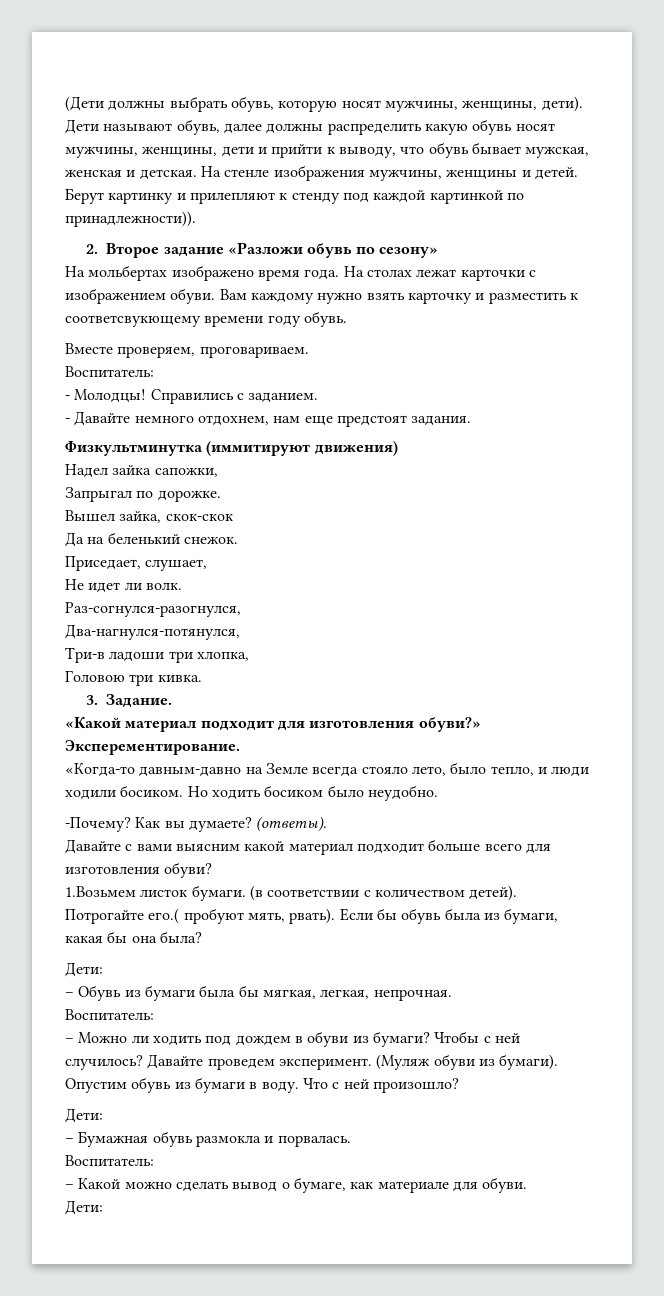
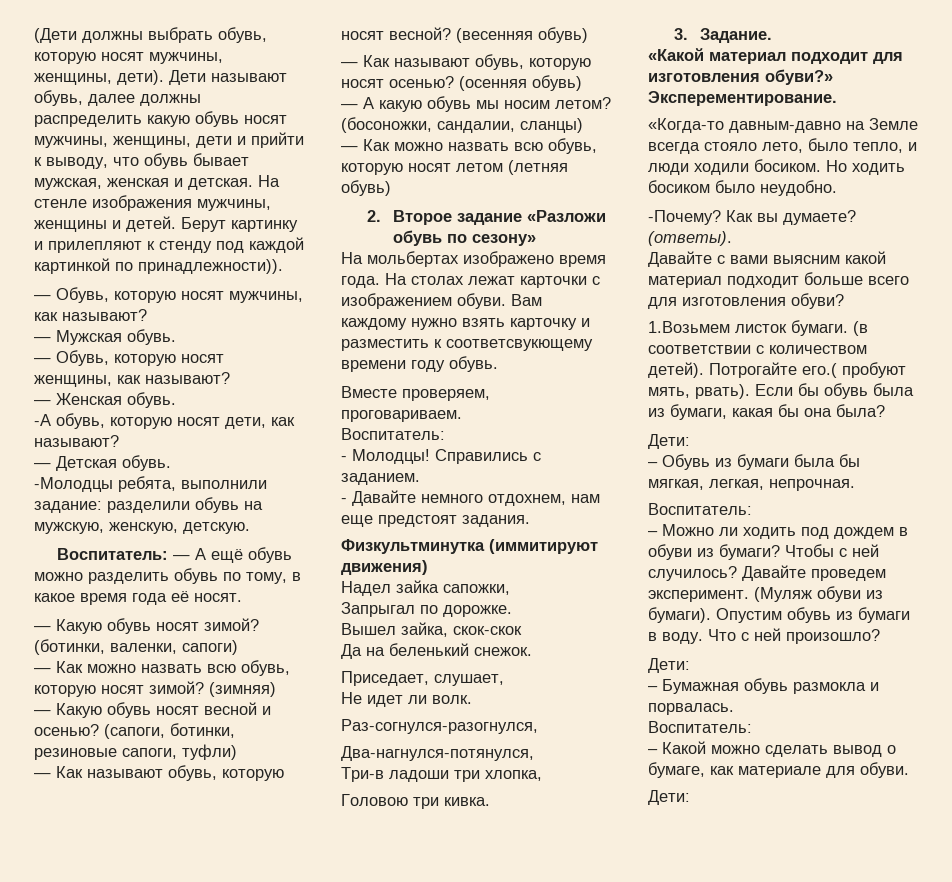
+ — Обувь, которую носят мужчины, как называют?
+ — Мужская обувь.
+ — Обувь, которую носят женщины, как называют?
+ — Женская обувь.
+ -А обувь, которую носят дети, как называют?
+ — Детская обувь.
+ -Молодцы ребята, выполнили задание: разделили обувь на мужскую, женскую, детскую.
+ Воспитатель: — А ещё обувь можно разделить обувь по тому, в какое время года её носят.
+ — Какую обувь носят зимой? (ботинки, валенки, сапоги)
+ — Как можно назвать всю обувь, которую носят зимой? (зимняя)
+ — Какую обувь носят весной и осенью? (сапоги, ботинки, резиновые сапоги, туфли)
+ — Как называют обувь, которую носят весной? (весенняя обувь)
+ — Как называют обувь, которую носят осенью? (осенняя обувь)
+ — А какую обувь мы носим летом? (босоножки, сандалии, сланцы)
+ — Как можно назвать всю обувь, которую носят летом (летняя обувь)

